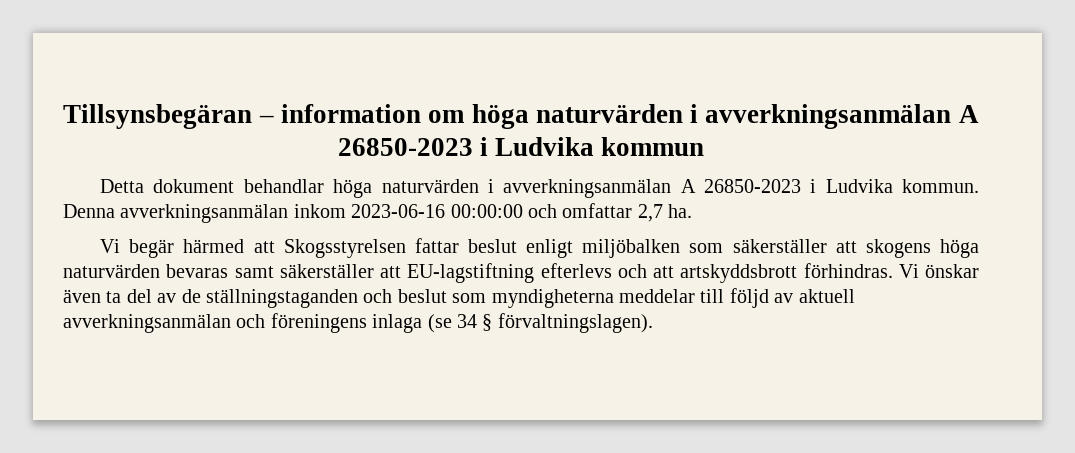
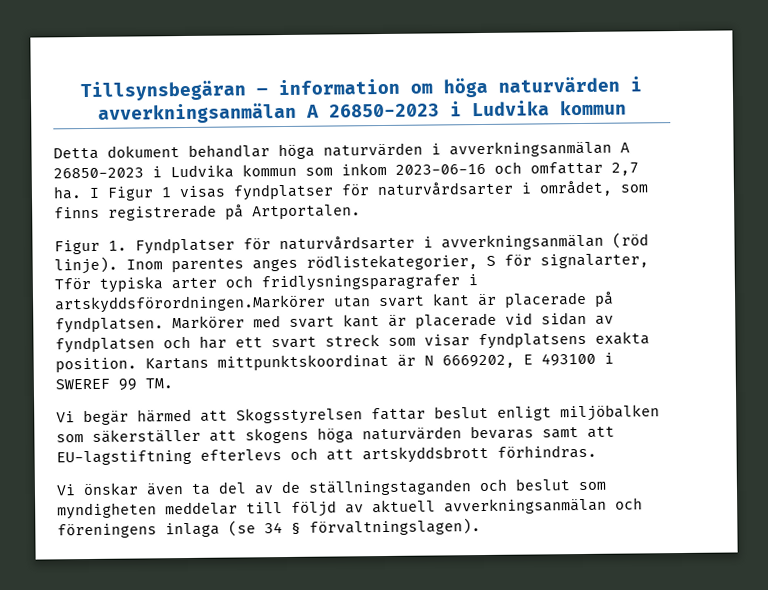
- Detta dokument behandlar höga naturvärden i avverkningsanmälan A 26850-2023 i Ludvika kommun. Denna avverkningsanmälan inkom 2023-06-16 00:00:00 och omfattar 2,7 ha.
+ Detta dokument behandlar höga naturvärden i avverkningsanmälan A 26850-2023 i Ludvika kommun som inkom 2023-06-16 och omfattar 2,7 ha. I Figur 1 visas fyndplatser för naturvårdsarter i området, som finns registrerade på Artportalen.
+ Figur 1. Fyndplatser för naturvårdsarter i avverkningsanmälan (röd linje). Inom parentes anges rödlistekategorier, S för signalarter, Tför typiska arter och fridlysningsparagrafer i artskyddsförordningen.Markörer utan svart kant är placerade på fyndplatsen. Markörer med svart kant är placerade vid sidan av fyndplatsen och har ett svart streck som visar fyndplatsens exakta position. Kartans mittpunktskoordinat är N 6669202, E 493100 i SWEREF 99 TM.
- Vi begär härmed att Skogsstyrelsen fattar beslut enligt miljöbalken som säkerställer att skogens höga naturvärden bevaras samt säkerställer att EU-lagstiftning efterlevs och att artskyddsbrott förhindras. Vi önskar även ta del av de ställningstaganden och beslut som myndigheterna meddelar till följd av aktuell avverkningsanmälan och föreningens inlaga (se 34 § förvaltningslagen).
+ Vi begär härmed att Skogsstyrelsen fattar beslut enligt miljöbalken som säkerställer att skogens höga naturvärden bevaras samt att EU-lagstiftning efterlevs och att artskyddsbrott förhindras.
+ Vi önskar även ta del av de ställningstaganden och beslut som myndigheten meddelar till följd av aktuell avverkningsanmälan och föreningens inlaga (se 34 § förvaltningslagen).

